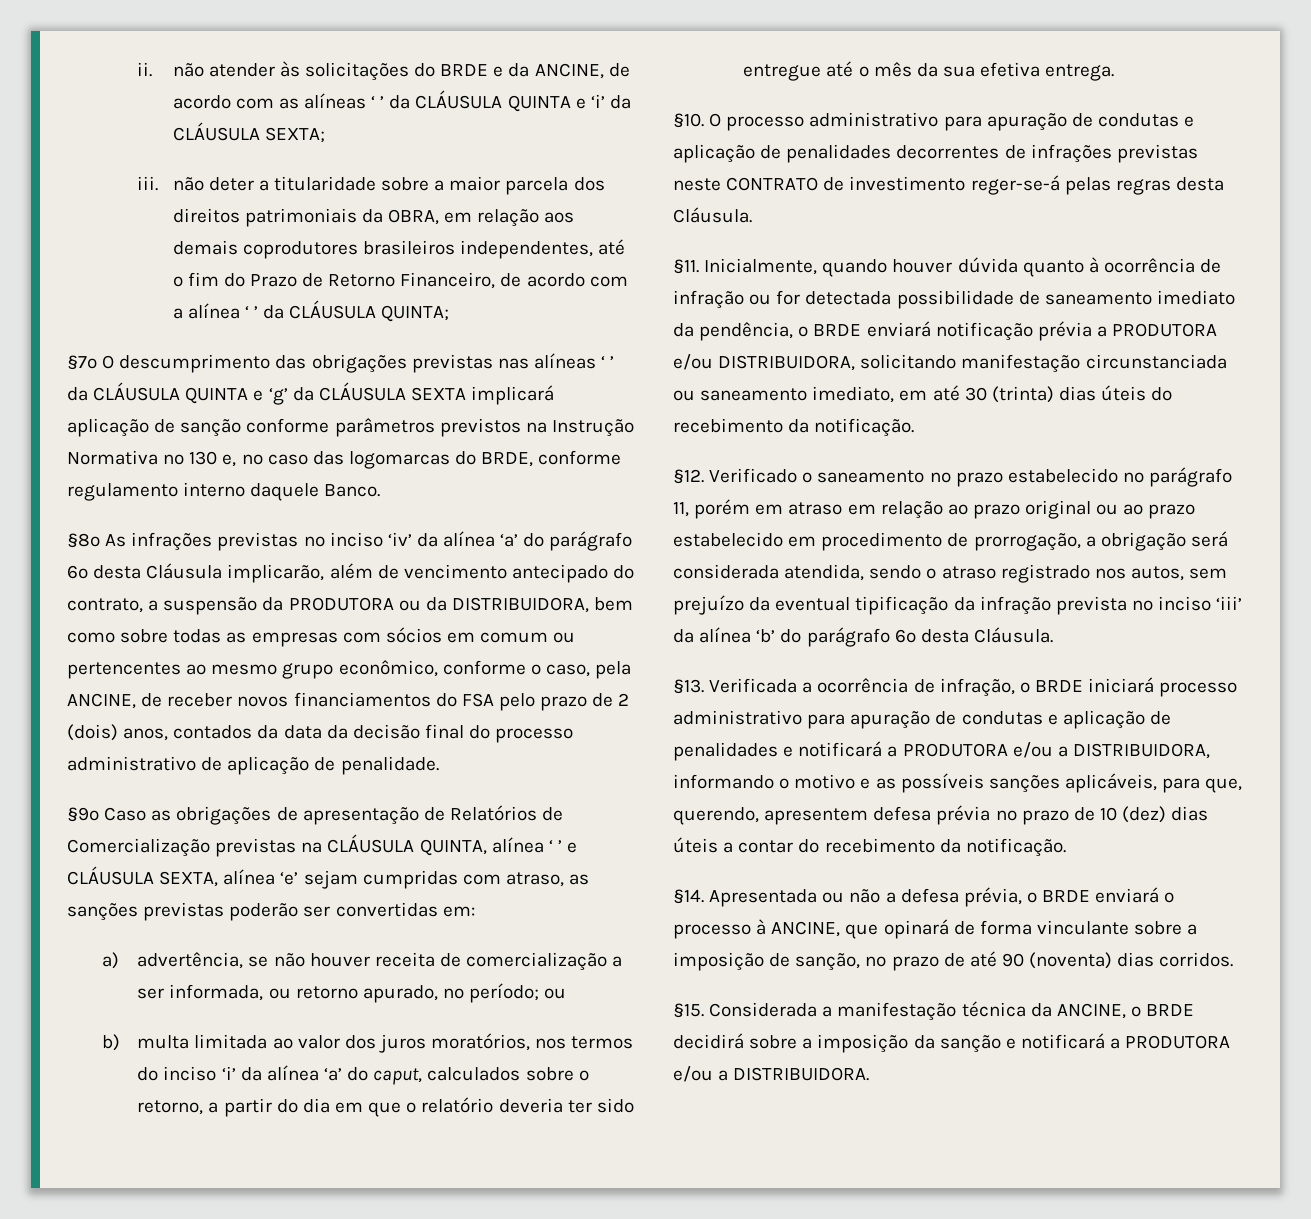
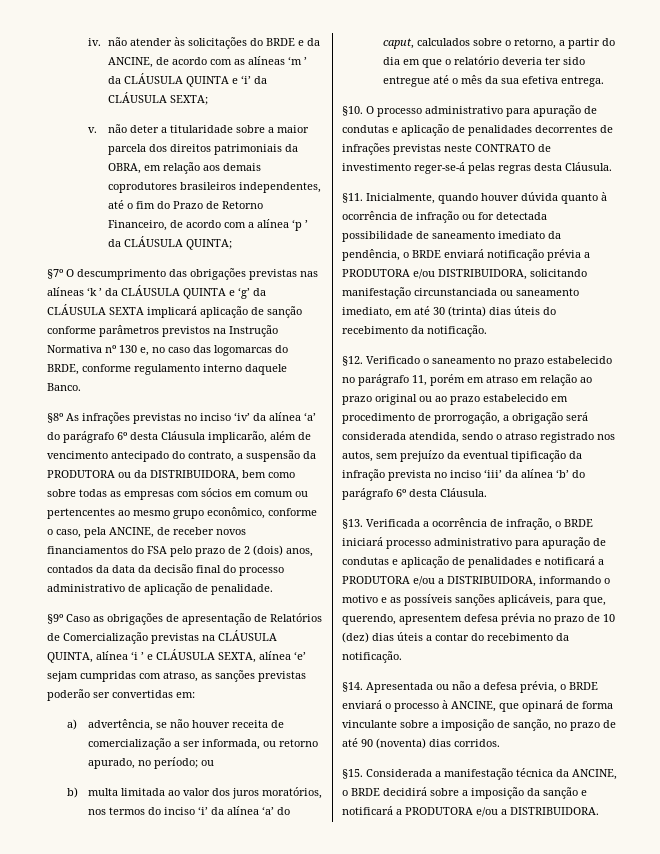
- ii. não atender às solicitações do BRDE e da ANCINE, de acordo com as alíneas ‘ ’ da CLÁUSULA QUINTA e ‘i’ da CLÁUSULA SEXTA;
+ iv. não atender às solicitações do BRDE e da ANCINE, de acordo com as alíneas ‘m ’ da CLÁUSULA QUINTA e ‘i’ da CLÁUSULA SEXTA;
- iii. não deter a titularidade sobre a maior parcela dos direitos patrimoniais da OBRA, em relação aos demais coprodutores brasileiros independentes, até o fim do Prazo de Retorno Financeiro, de acordo com a alínea ‘ ’ da CLÁUSULA QUINTA;
+ v. não deter a titularidade sobre a maior parcela dos direitos patrimoniais da OBRA, em relação aos demais coprodutores brasileiros independentes, até o fim do Prazo de Retorno Financeiro, de acordo com a alínea ‘p ’ da CLÁUSULA QUINTA;
- §7º O descumprimento das obrigações previstas nas alíneas ‘ ’ da CLÁUSULA QUINTA e ‘g’ da CLÁUSULA SEXTA implicará aplicação de sanção conforme parâmetros previstos na Instrução Normativa nº 130 e, no caso das logomarcas do BRDE, conforme regulamento interno daquele Banco.
+ §7º O descumprimento das obrigações previstas nas alíneas ‘k ’ da CLÁUSULA QUINTA e ‘g’ da CLÁUSULA SEXTA implicará aplicação de sanção conforme parâmetros previstos na Instrução Normativa nº 130 e, no caso das logomarcas do BRDE, conforme regulamento interno daquele Banco.
- §9º Caso as obrigações de apresentação de Relatórios de Comercialização previstas na CLÁUSULA QUINTA, alínea ‘ ’ e CLÁUSULA SEXTA, alínea ‘e’ sejam cumpridas com atraso, as sanções previstas poderão ser convertidas em:
+ §9º Caso as obrigações de apresentação de Relatórios de Comercialização previstas na CLÁUSULA QUINTA, alínea ‘i ’ e CLÁUSULA SEXTA, alínea ‘e’ sejam cumpridas com atraso, as sanções previstas poderão ser convertidas em:

